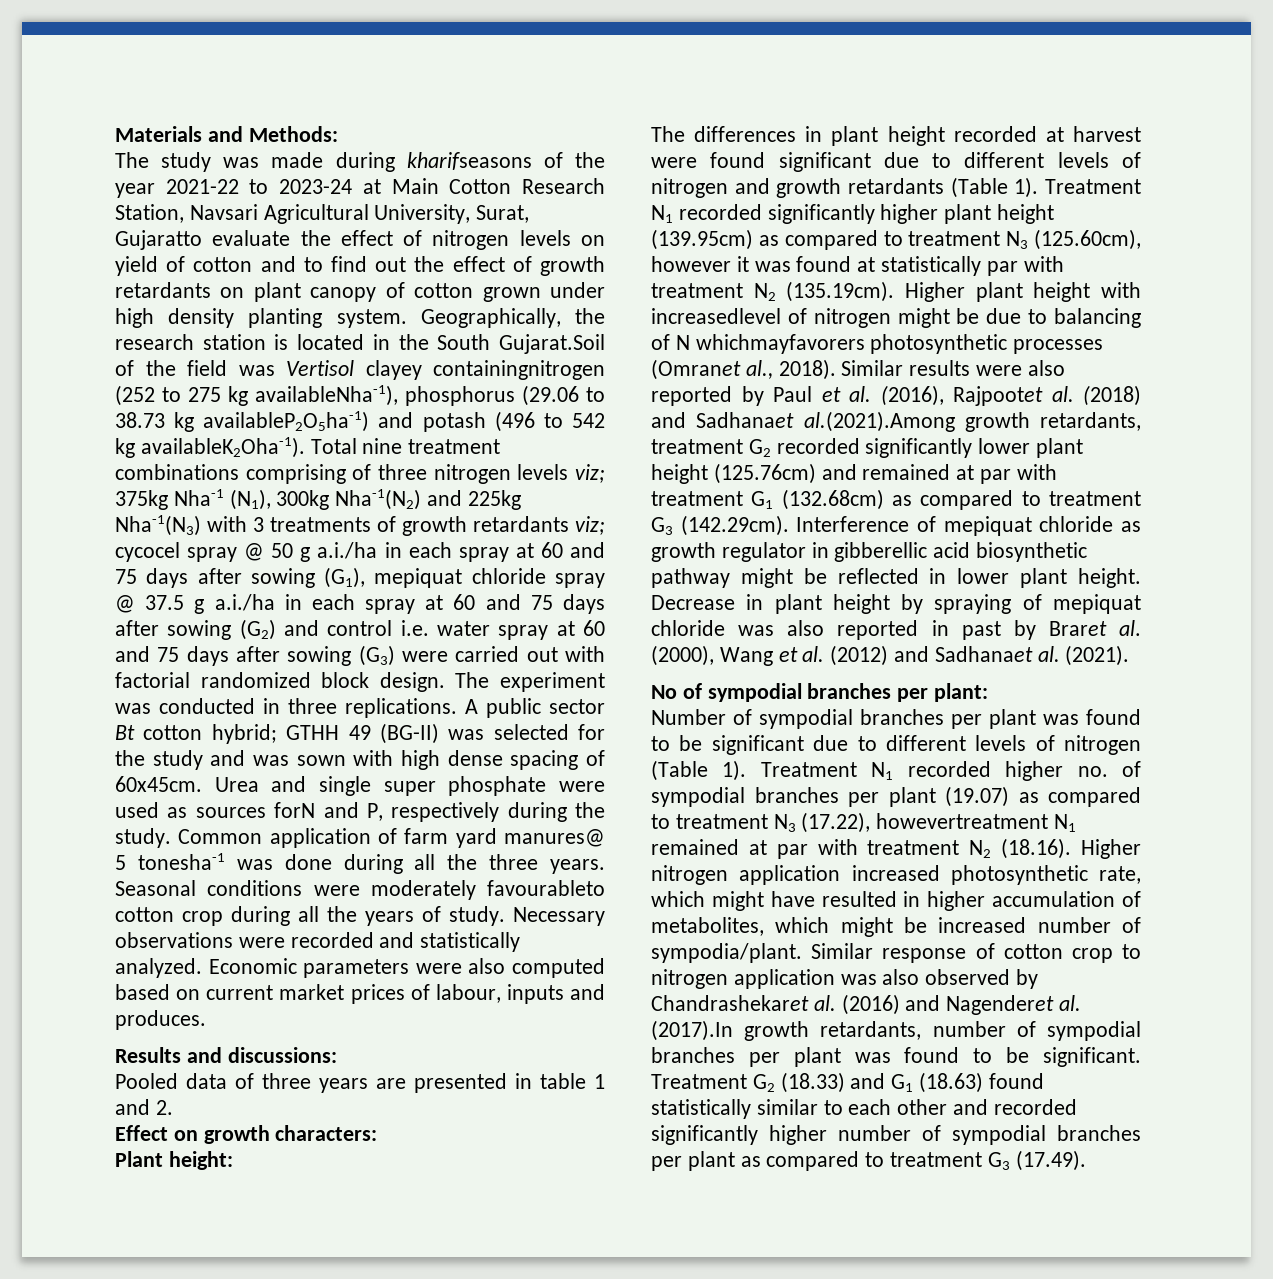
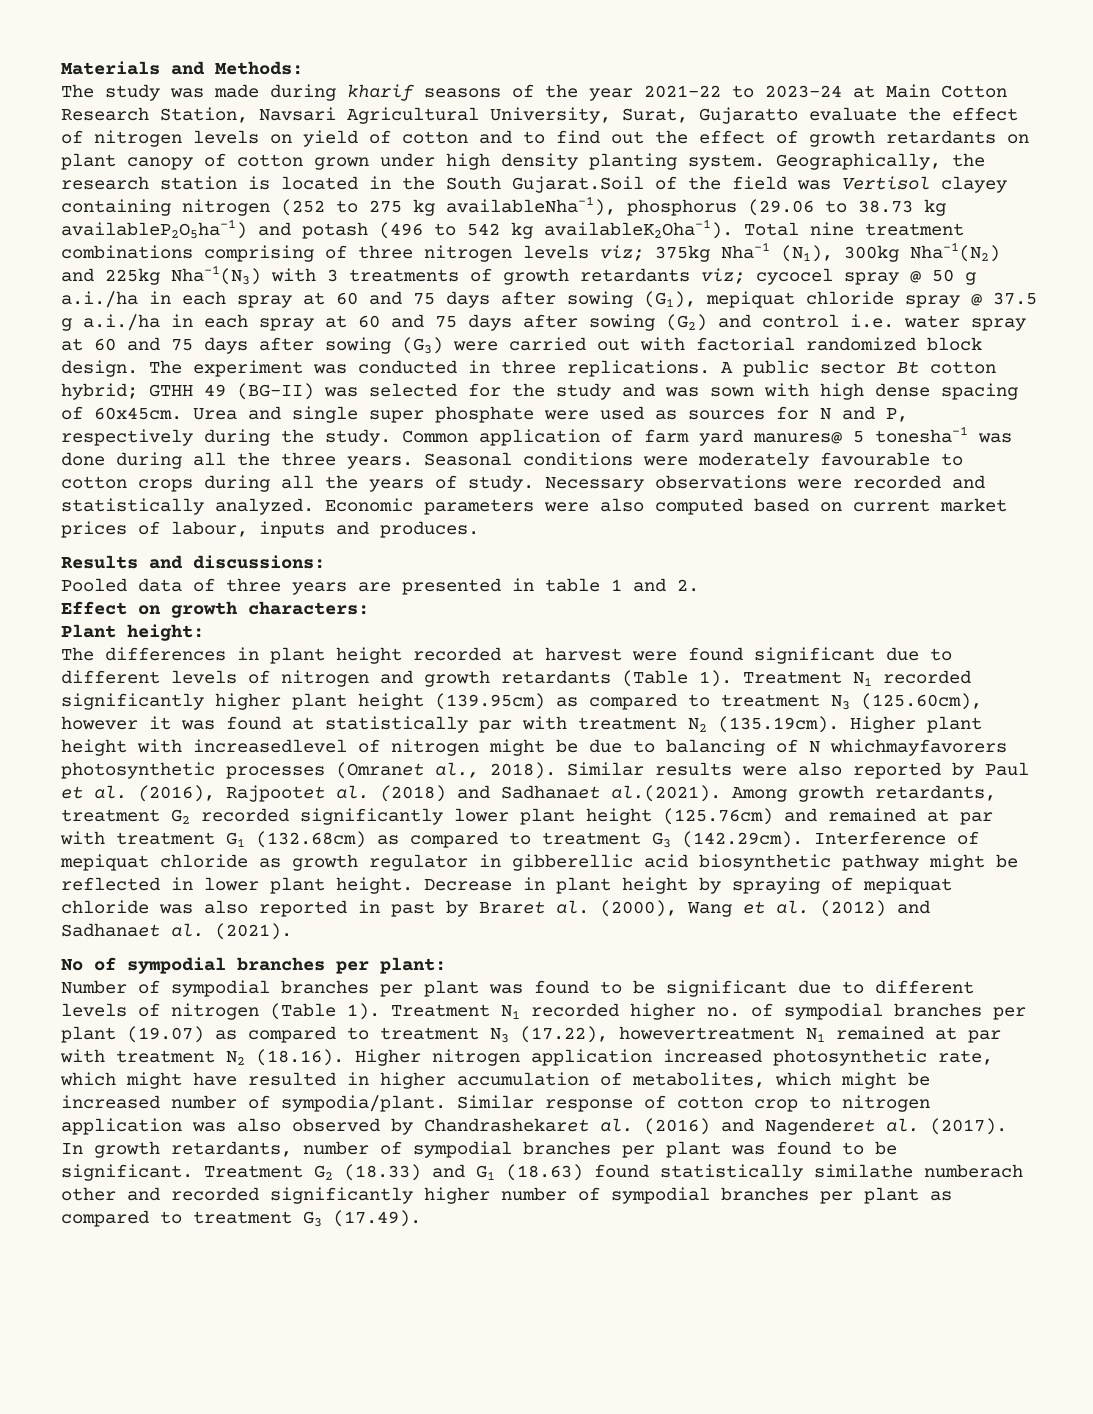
- The study was made during kharifseasons of the year 2021-22 to 2023-24 at Main Cotton Research Station, Navsari Agricultural University, Surat, Gujaratto evaluate the effect of nitrogen levels on yield of cotton and to find out the effect of growth retardants on plant canopy of cotton grown under high density planting system.
+ The study was made during kharif seasons of the year 2021-22 to 2023-24 at Main Cotton Research Station, Navsari Agricultural University, Surat, Gujaratto evaluate the effect of nitrogen levels on yield of cotton and to find out the effect of growth retardants on plant canopy of cotton grown under high density planting system.
- Geographically, the research station is located in the South Gujarat.Soil of the field was Vertisol clayey containingnitrogen (252 to 275 kg availableNha-1), phosphorus (29.06 to 38.73 kg availableP2O5ha-1) and potash (496 to 542 kg availableK2Oha-1).
+ Geographically, the research station is located in the South Gujarat.Soil of the field was Vertisol clayey containing nitrogen (252 to 275 kg availableNha-1), phosphorus (29.06 to 38.73 kg availableP2O5ha-1) and potash (496 to 542 kg availableK2Oha-1).
- Urea and single super phosphate were used as sources forN and P, respectively during the study.
+ Urea and single super phosphate were used as sources for N and P, respectively during the study.
- Seasonal conditions were moderately favourableto cotton crop during all the years of study.
+ Seasonal conditions were moderately favourable to cotton crops during all the years of study.
- Similar results were also reported by Paul et al. (2016), Rajpootet al. (2018) and Sadhanaet al.(2021).Among growth retardants, treatment G2 recorded significantly lower plant height (125.76cm) and remained at par with treatment G1 (132.68cm) as compared to treatment G3 (142.29cm). Interference of mepiquat chloride as growth regulator in gibberellic acid biosynthetic pathway might be reflected in lower plant height.
+ Similar results were also reported by Paul et al. (2016), Rajpootet al. (2018) and Sadhanaet al.(2021). Among growth retardants, treatment G2 recorded significantly lower plant height (125.76cm) and remained at par with treatment G1 (132.68cm) as compared to treatment G3 (142.29cm). Interference of mepiquat chloride as growth regulator in gibberellic acid biosynthetic pathway might be reflected in lower plant height.
- Similar response of cotton crop to nitrogen application was also observed by Chandrashekaret al. (2016) and Nagenderet al. (2017).In growth retardants, number of sympodial branches per plant was found to be significant.
+ Similar response of cotton crop to nitrogen application was also observed by Chandrashekaret al. (2016) and Nagenderet al. (2017). In growth retardants, number of sympodial branches per plant was found to be significant.
- Treatment G2 (18.33) and G1 (18.63) found statistically similar to each other and recorded significantly higher number of sympodial branches per plant as compared to treatment G3 (17.49).
+ Treatment G2 (18.33) and G1 (18.63) found statistically similathe numberach other and recorded significantly higher number of sympodial branches per plant as compared to treatment G3 (17.49).

